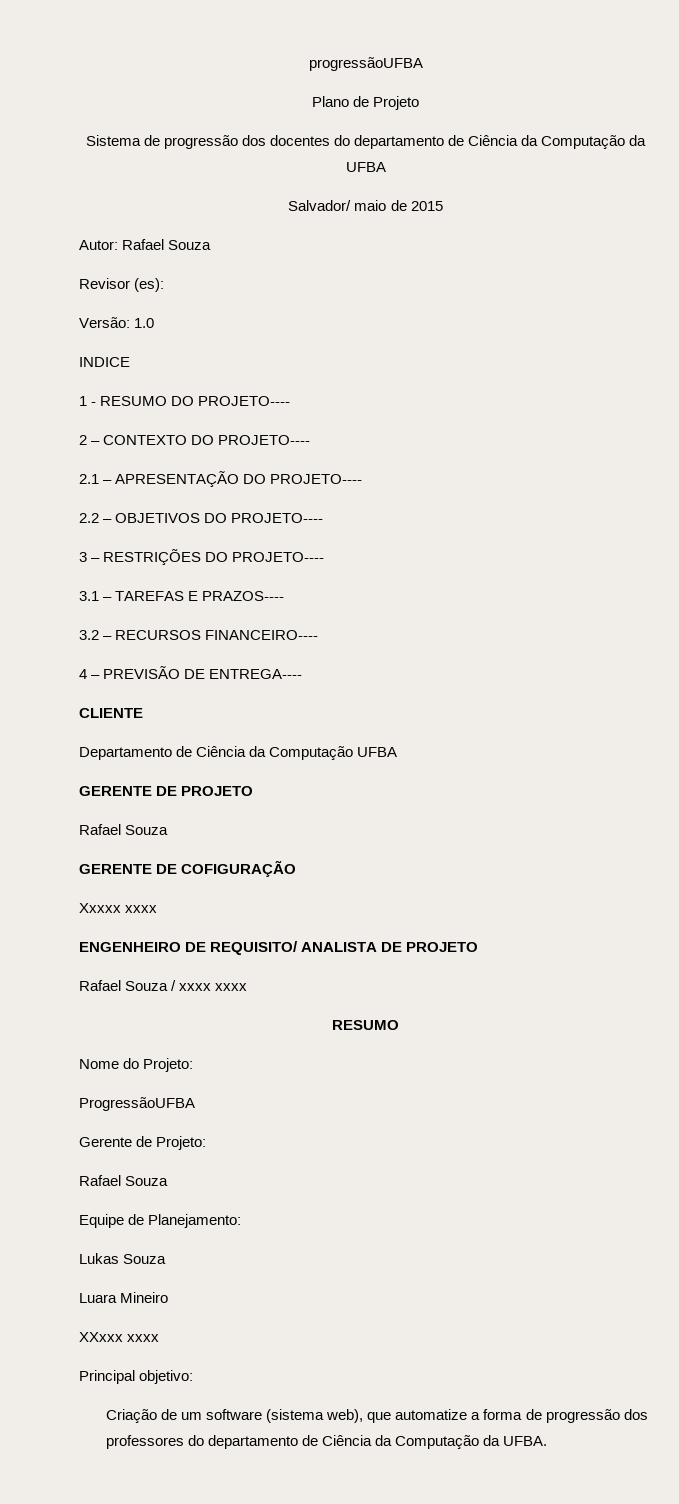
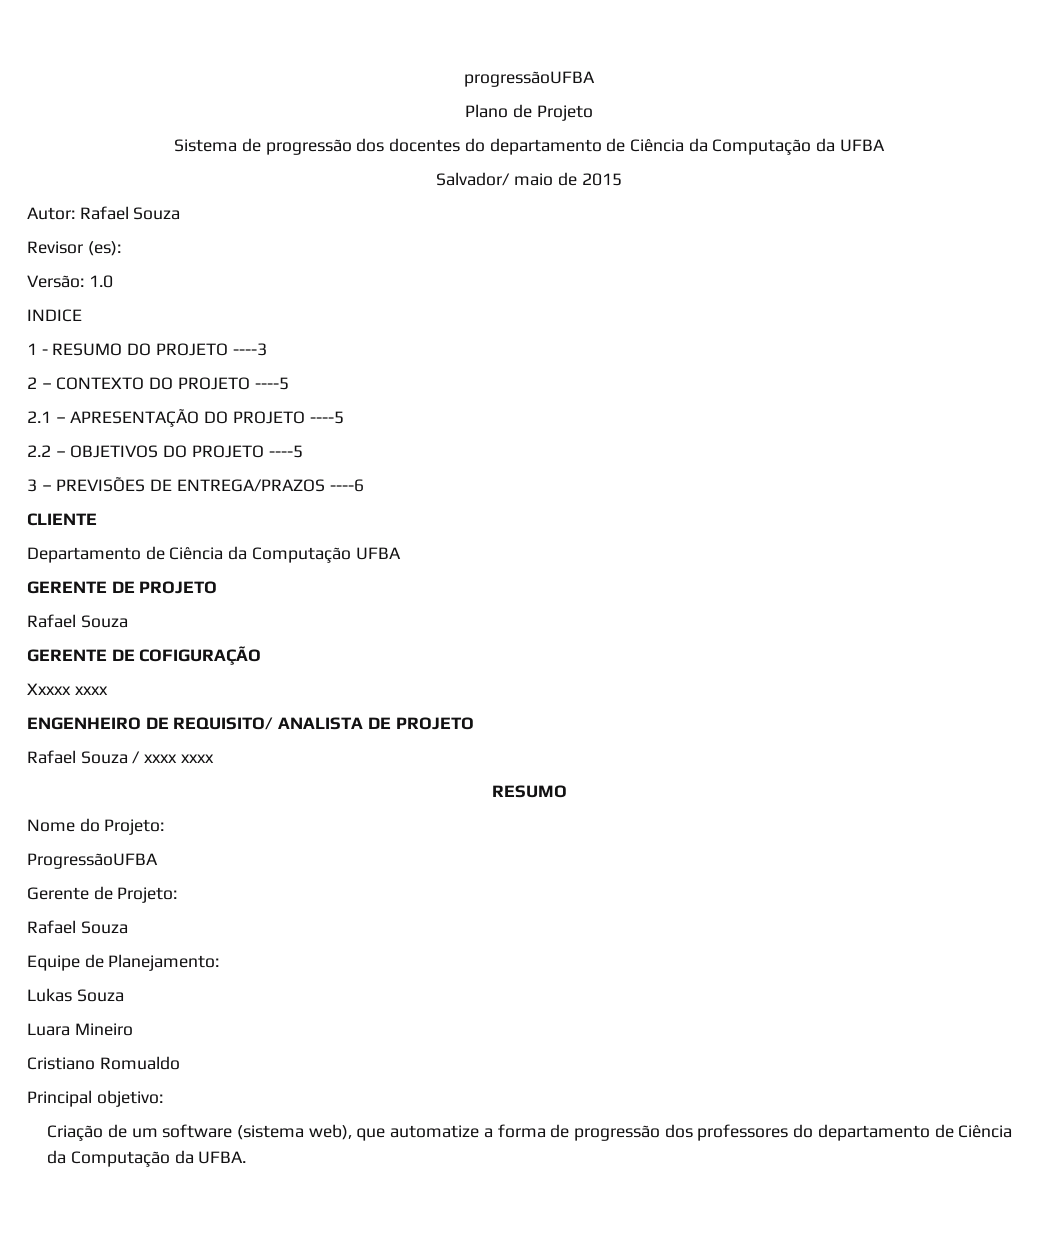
- 1 - RESUMO DO PROJETO----
+ 1 - RESUMO DO PROJETO ----3
- 2 – CONTEXTO DO PROJETO----
+ 2 – CONTEXTO DO PROJETO ----5
- 2.1 – APRESENTAÇÃO DO PROJETO----
+ 2.1 – APRESENTAÇÃO DO PROJETO ----5
- 2.2 – OBJETIVOS DO PROJETO----
+ 2.2 – OBJETIVOS DO PROJETO ----5
- 3 – RESTRIÇÕES DO PROJETO----
- 3.1 – TAREFAS E PRAZOS----
- 3.2 – RECURSOS FINANCEIRO----
- 4 – PREVISÃO DE ENTREGA----
+ 3 – PREVISÕES DE ENTREGA/PRAZOS ----6
- XXxxx xxxx
+ Cristiano Romualdo

